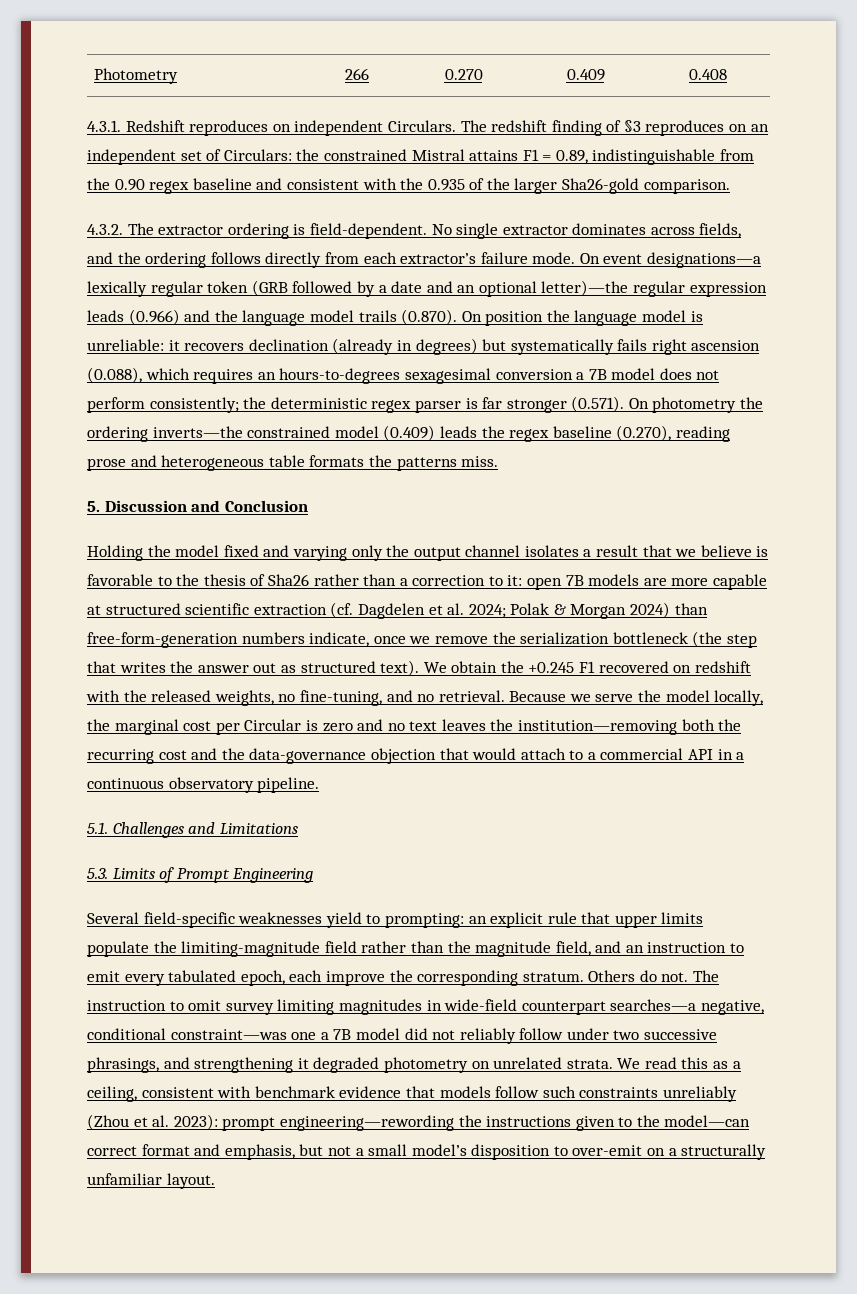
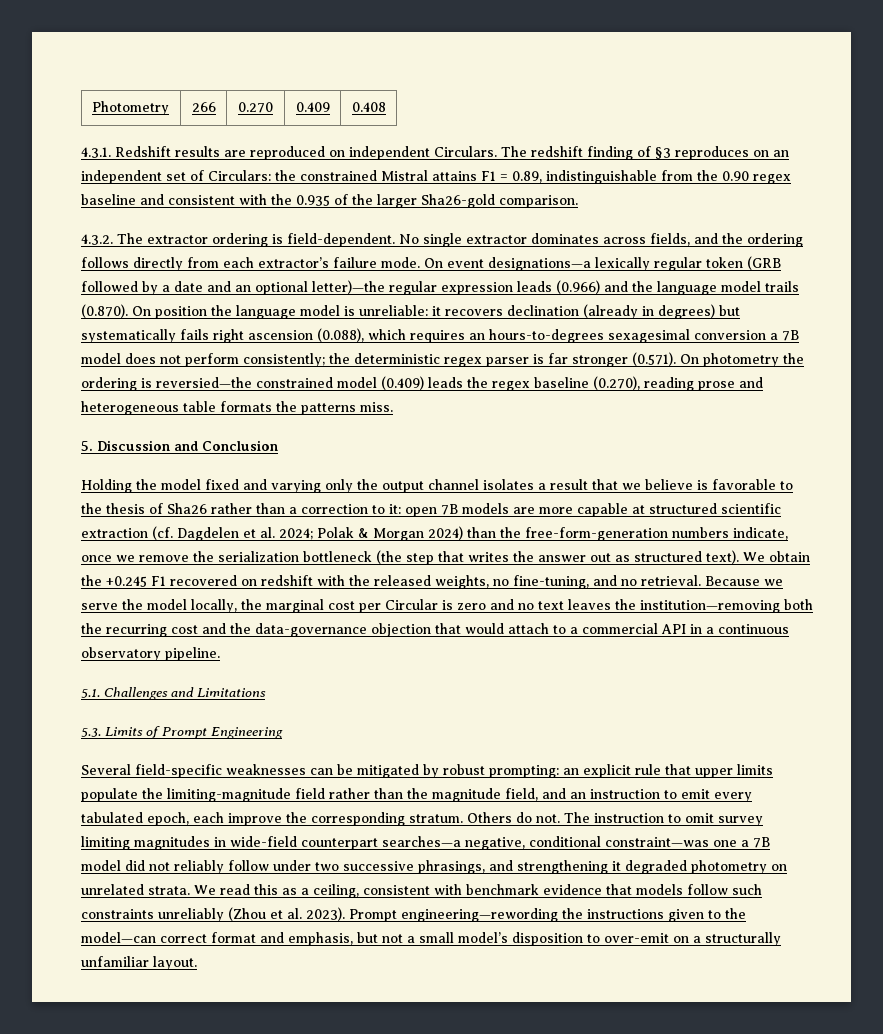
- 4.3.1. Redshift reproduces on independent Circulars.
+ 4.3.1. Redshift results are reproduced on independent Circulars.
- the deterministic regex parser is far stronger (0.571). On photometry the ordering inverts—the constrained model (0.409) leads the regex baseline (0.270), reading prose and heterogeneous table formats the patterns miss.
+ the deterministic regex parser is far stronger (0.571). On photometry the ordering is reversied—the constrained model (0.409) leads the regex baseline (0.270), reading prose and heterogeneous table formats the patterns miss.
- Polak & Morgan 2024) than free-form-generation numbers indicate, once we remove the serialization bottleneck (the step that writes the answer out as structured text).
+ Polak & Morgan 2024) than the free-form-generation numbers indicate, once we remove the serialization bottleneck (the step that writes the answer out as structured text).
- Several field-specific weaknesses yield to prompting: an explicit rule that upper limits populate the limiting-magnitude field rather than the magnitude field, and an instruction to emit every tabulated epoch, each improve the corresponding stratum.
+ Several field-specific weaknesses can be mitigated by robust prompting: an explicit rule that upper limits populate the limiting-magnitude field rather than the magnitude field, and an instruction to emit every tabulated epoch, each improve the corresponding stratum.
- We read this as a ceiling, consistent with benchmark evidence that models follow such constraints unreliably (Zhou et al. 2023): prompt engineering—rewording the instructions given to the model—can correct format and emphasis, but not a small model’s disposition to over-emit on a structurally unfamiliar layout.
+ We read this as a ceiling, consistent with benchmark evidence that models follow such constraints unreliably (Zhou et al. 2023). Prompt engineering—rewording the instructions given to the model—can correct format and emphasis, but not a small model’s disposition to over-emit on a structurally unfamiliar layout.

